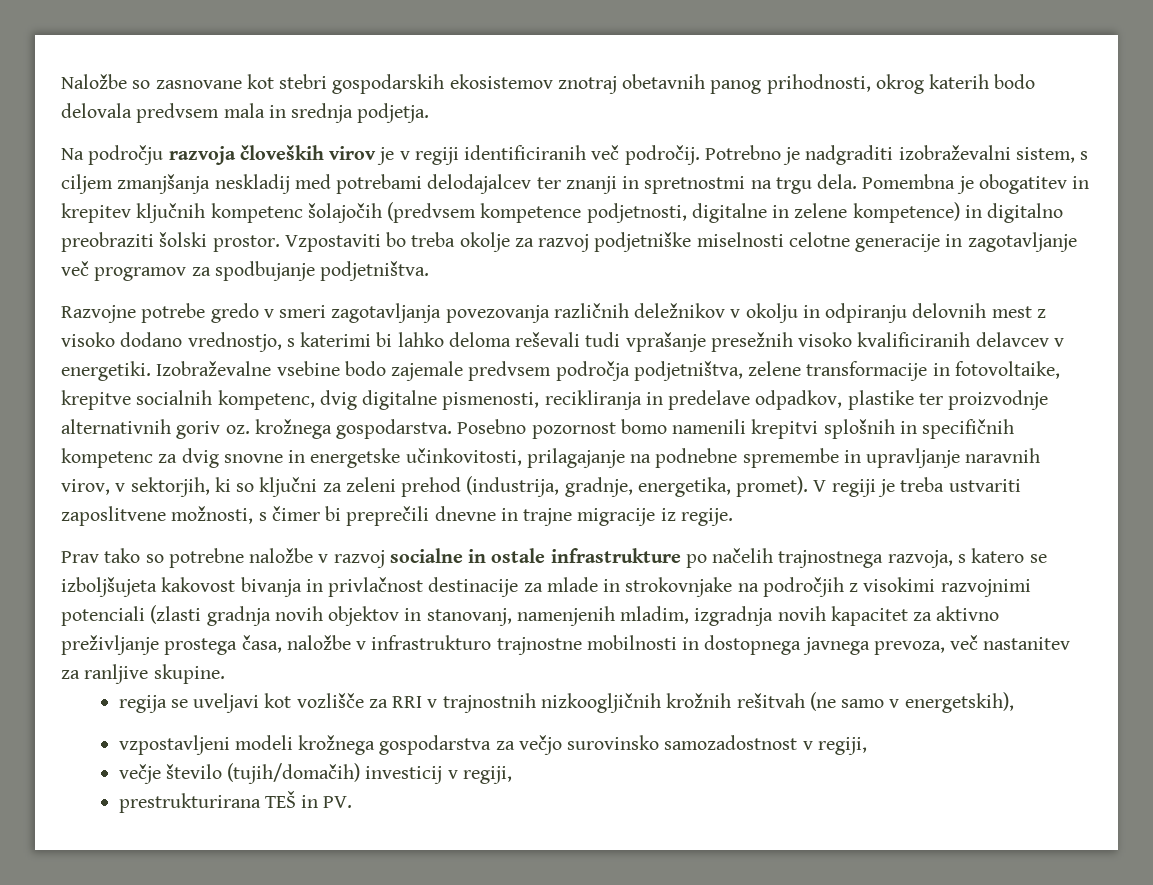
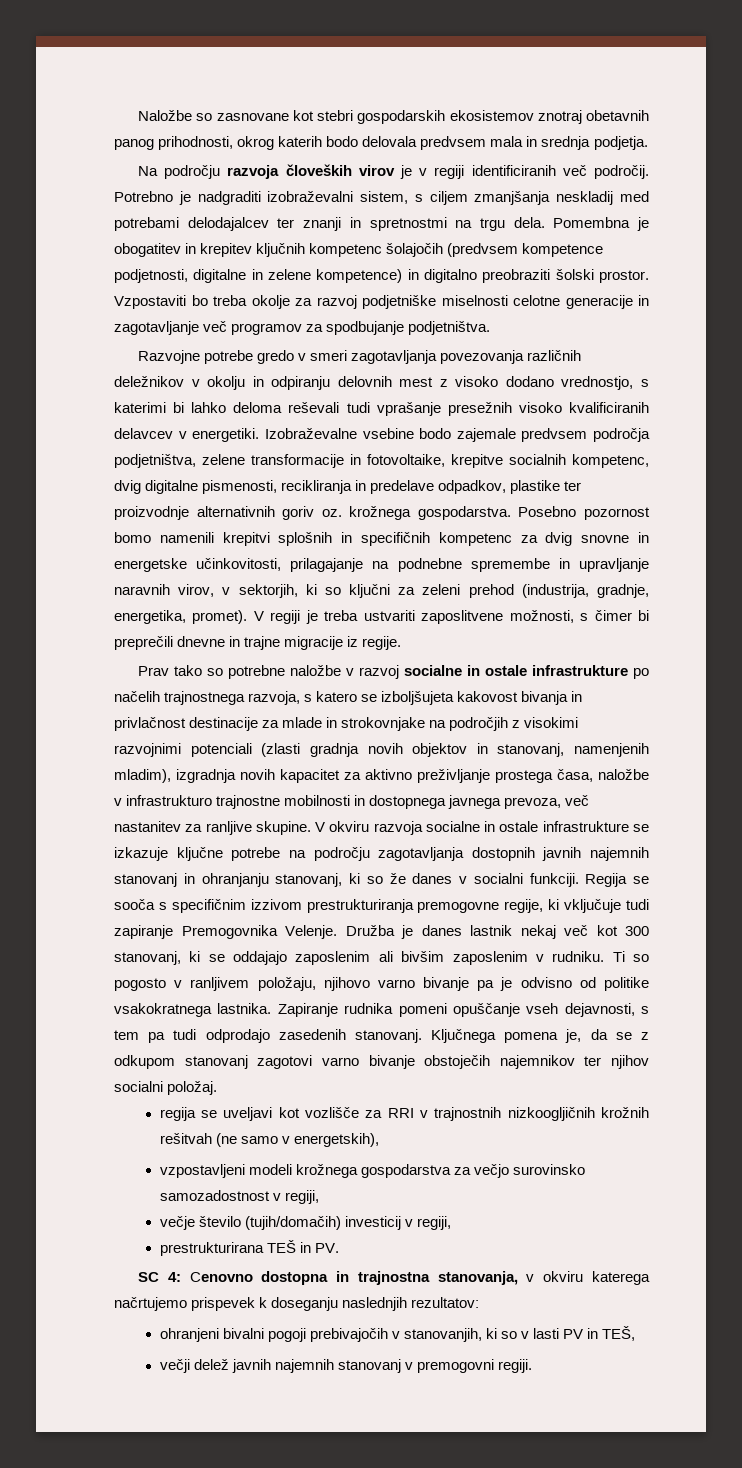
- Prav tako so potrebne naložbe v razvoj socialne in ostale infrastrukture po načelih trajnostnega razvoja, s katero se izboljšujeta kakovost bivanja in privlačnost destinacije za mlade in strokovnjake na področjih z visokimi razvojnimi potenciali (zlasti gradnja novih objektov in stanovanj, namenjenih mladim, izgradnja novih kapacitet za aktivno preživljanje prostega časa, naložbe v infrastrukturo trajnostne mobilnosti in dostopnega javnega prevoza, več nastanitev za ranljive skupine.
+ Prav tako so potrebne naložbe v razvoj socialne in ostale infrastrukture po načelih trajnostnega razvoja, s katero se izboljšujeta kakovost bivanja in privlačnost destinacije za mlade in strokovnjake na področjih z visokimi razvojnimi potenciali (zlasti gradnja novih objektov in stanovanj, namenjenih mladim), izgradnja novih kapacitet za aktivno preživljanje prostega časa, naložbe v infrastrukturo trajnostne mobilnosti in dostopnega javnega prevoza, več nastanitev za ranljive skupine. V okviru razvoja socialne in ostale infrastrukture se izkazuje ključne potrebe na področju zagotavljanja dostopnih javnih najemnih stanovanj in ohranjanju stanovanj, ki so že danes v socialni funkciji. Regija se sooča s specifičnim izzivom prestrukturiranja premogovne regije, ki vključuje tudi zapiranje Premogovnika Velenje. Družba je danes lastnik nekaj več kot 300 stanovanj, ki se oddajajo zaposlenim ali bivšim zaposlenim v rudniku. Ti so pogosto v ranljivem položaju, njihovo varno bivanje pa je odvisno od politike vsakokratnega lastnika. Zapiranje rudnika pomeni opuščanje vseh dejavnosti, s tem pa tudi odprodajo zasedenih stanovanj. Ključnega pomena je, da se z odkupom stanovanj zagotovi varno bivanje obstoječih najemnikov ter njihov socialni položaj.
+ SC 4: Cenovno dostopna in trajnostna stanovanja, v okviru katerega načrtujemo prispevek k doseganju naslednjih rezultatov:
+ ohranjeni bivalni pogoji prebivajočih v stanovanjih, ki so v lasti PV in TEŠ,
+ večji delež javnih najemnih stanovanj v premogovni regiji.

